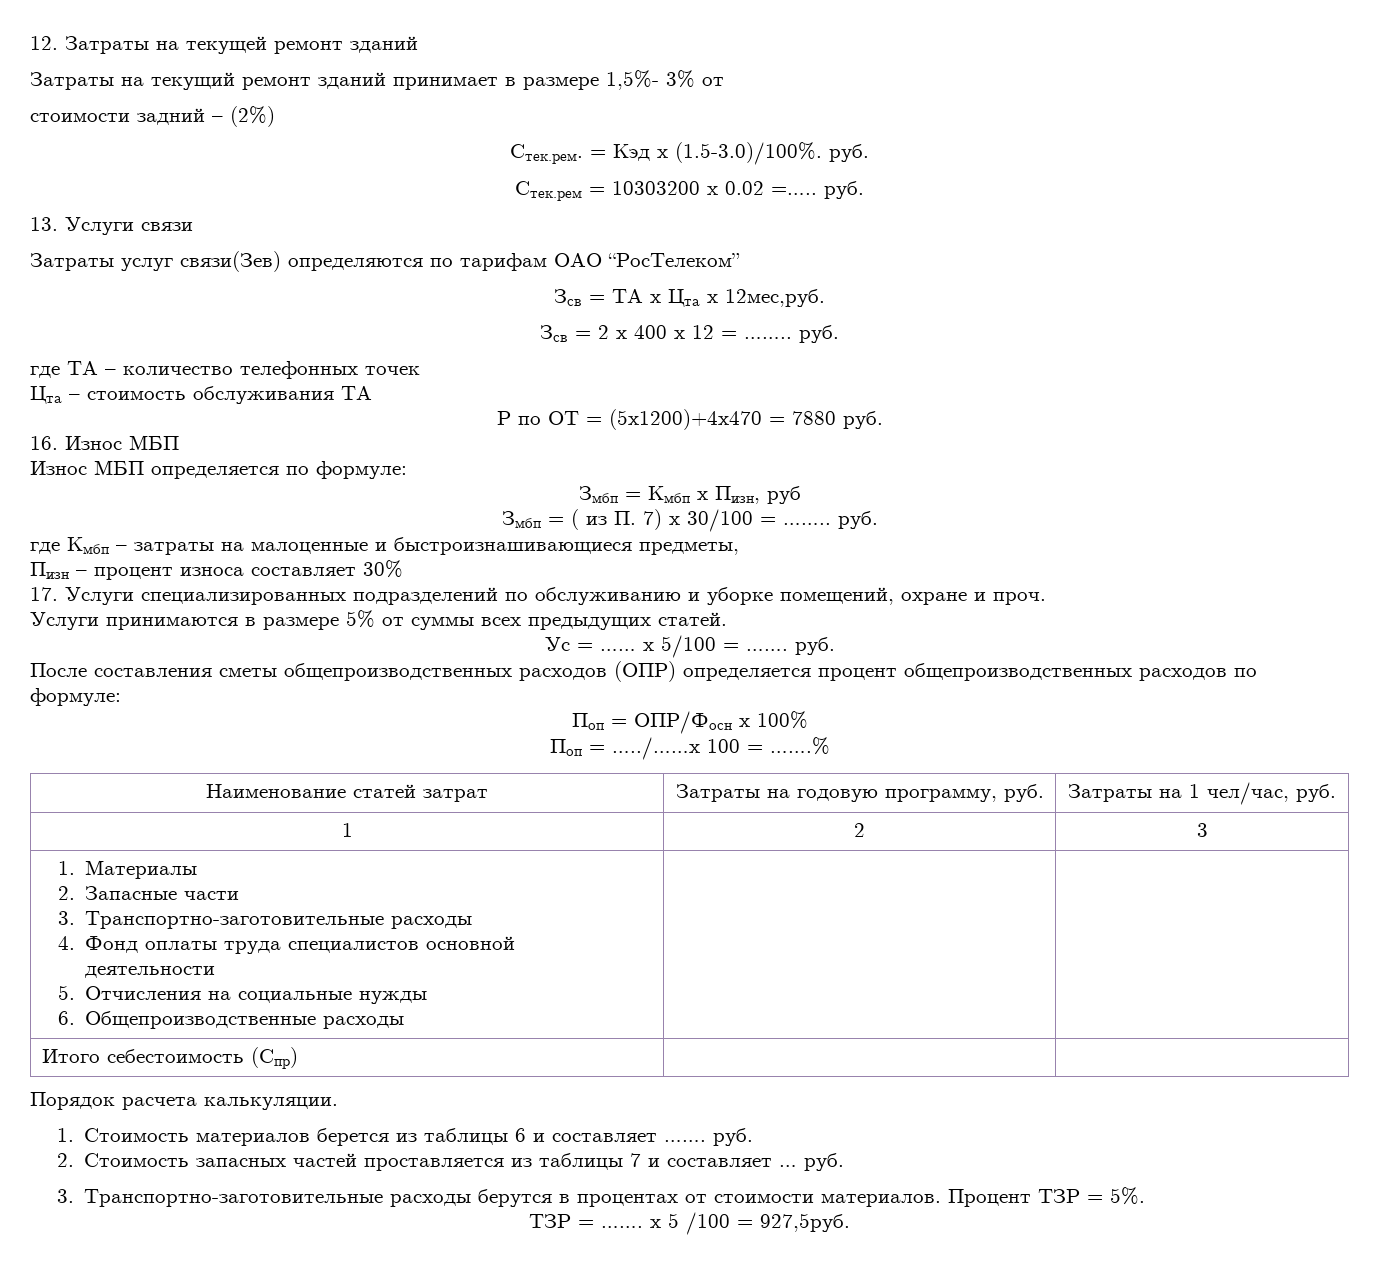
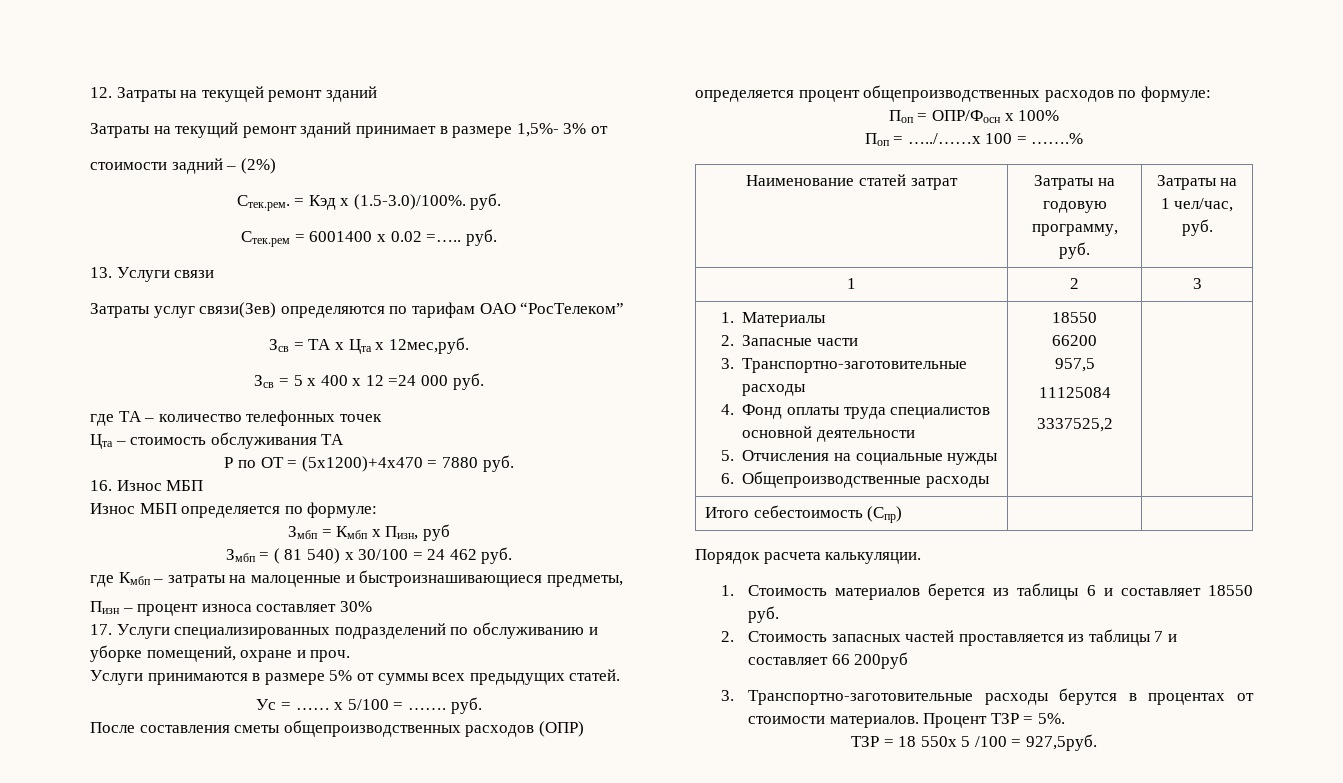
- Стек.рем = 10303200 x 0.02 =….. руб.
+ Стек.рем = 6001400 x 0.02 =….. руб.
- Зсв = 2 х 400 х 12 = …….. руб.
+ Зсв = 5 х 400 х 12 =24 000 руб.
- Змбп = ( из П. 7) х 30/100 = …….. руб.
+ Змбп = ( 81 540) х 30/100 = 24 462 руб.
  1. Материалы
  2. Запасные части
  3. Транспортно-заготовительные расходы
  4. Фонд оплаты труда специалистов основной деятельности
  5. Отчисления на социальные нужды
- 6. Общепроизводственные расходы | |
+ 6. Общепроизводственные расходы | 18550
+ 66200
+ 957,5
+ 11125084
+ 3337525,2 |
- 1. Стоимость материалов берется из таблицы 6 и составляет ……. руб.
+ 1. Стоимость материалов берется из таблицы 6 и составляет 18550 руб.
- 2. Стоимость запасных частей проставляется из таблицы 7 и составляет … руб.
+ 2. Стоимость запасных частей проставляется из таблицы 7 и составляет 66 200руб
- ТЗР = ……. х 5 /100 = 927,5руб.
+ ТЗР = 18 550х 5 /100 = 927,5руб.

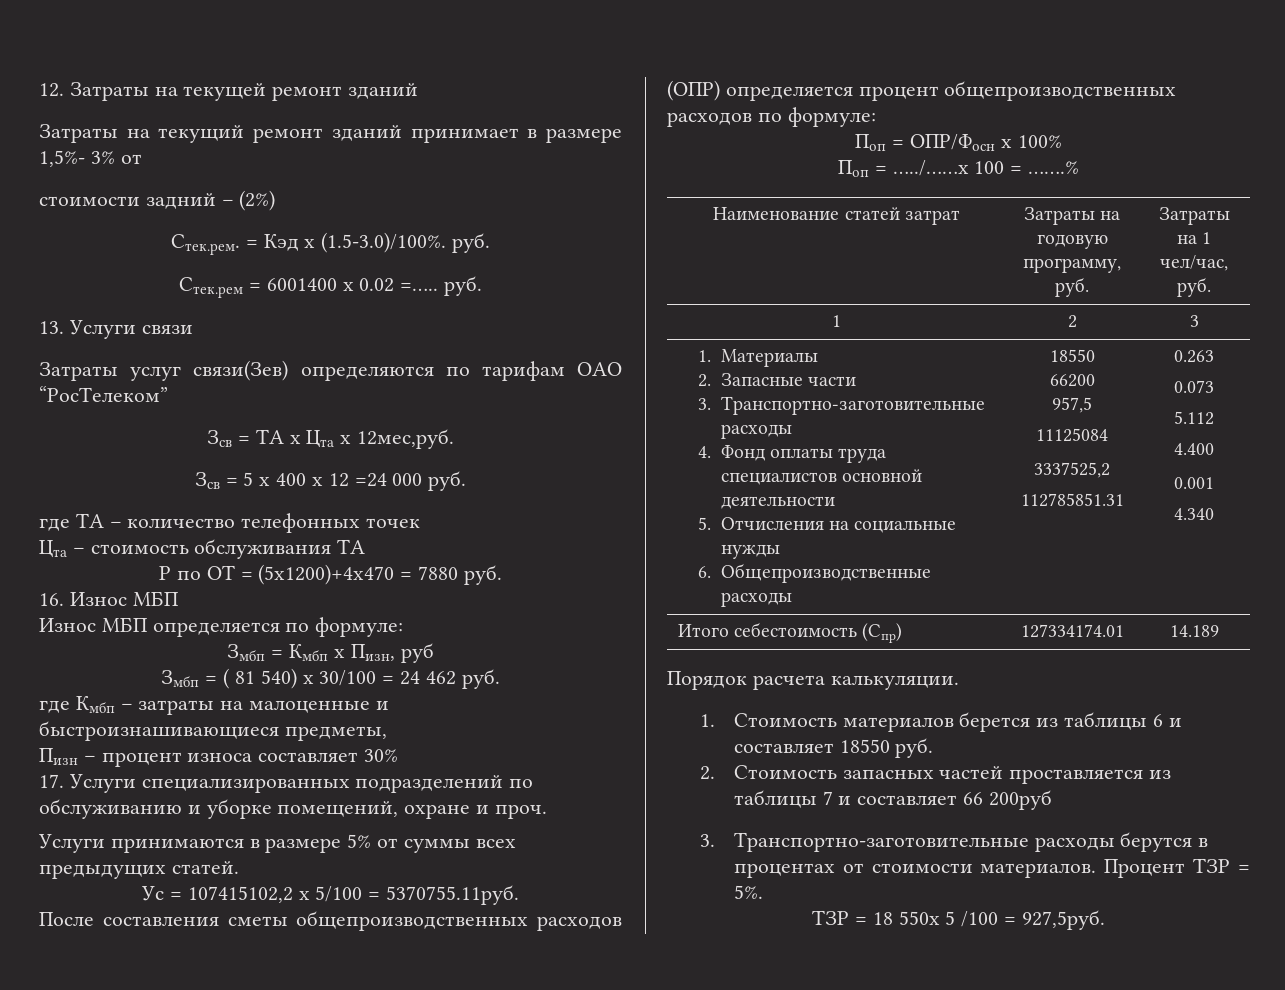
- Ус = …… х 5/100 = ……. руб.
+ Ус = 107415102,2 х 5/100 = 5370755.11руб.
  1. Материалы
  2. Запасные части
  3. Транспортно-заготовительные расходы
  4. Фонд оплаты труда специалистов основной деятельности
  5. Отчисления на социальные нужды
  6. Общепроизводственные расходы | 18550
  66200
  957,5
  11125084
- 3337525,2 |
+ 3337525,2
+ 112785851.31 | 0.263
+ 0.073
+ 5.112
+ 4.400
+ 0.001
+ 4.340
- Итого себестоимость (Спр) | |
+ Итого себестоимость (Спр) | 127334174.01 | 14.189

